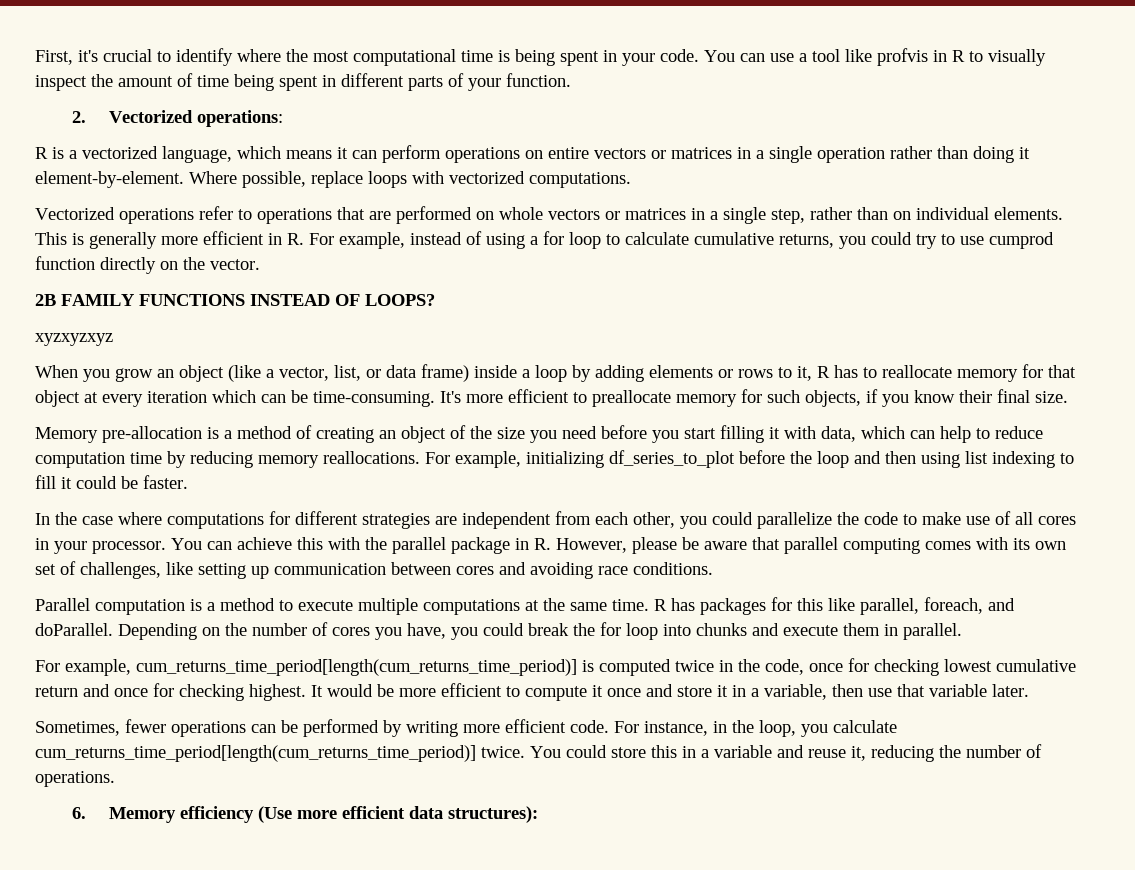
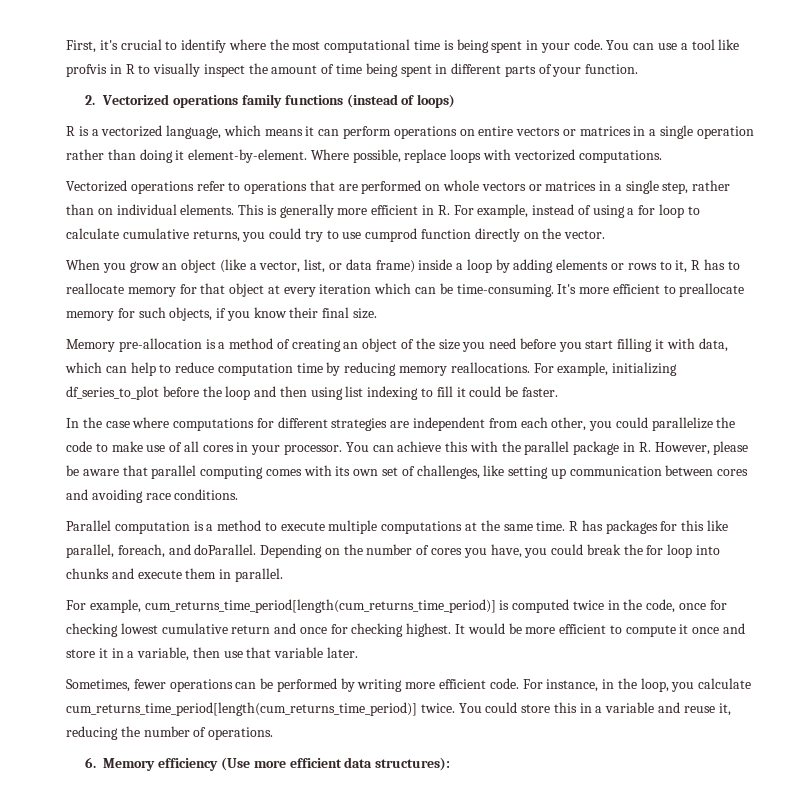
- 2. Vectorized operations:
+ 2. Vectorized operations family functions (instead of loops)
- 2B FAMILY FUNCTIONS INSTEAD OF LOOPS?
- xyzxyzxyz

